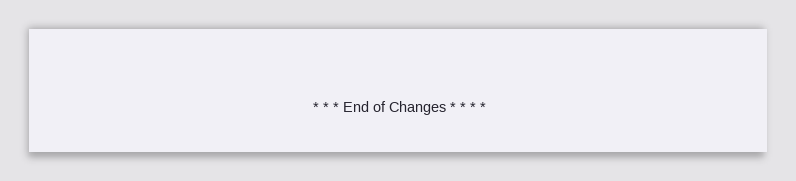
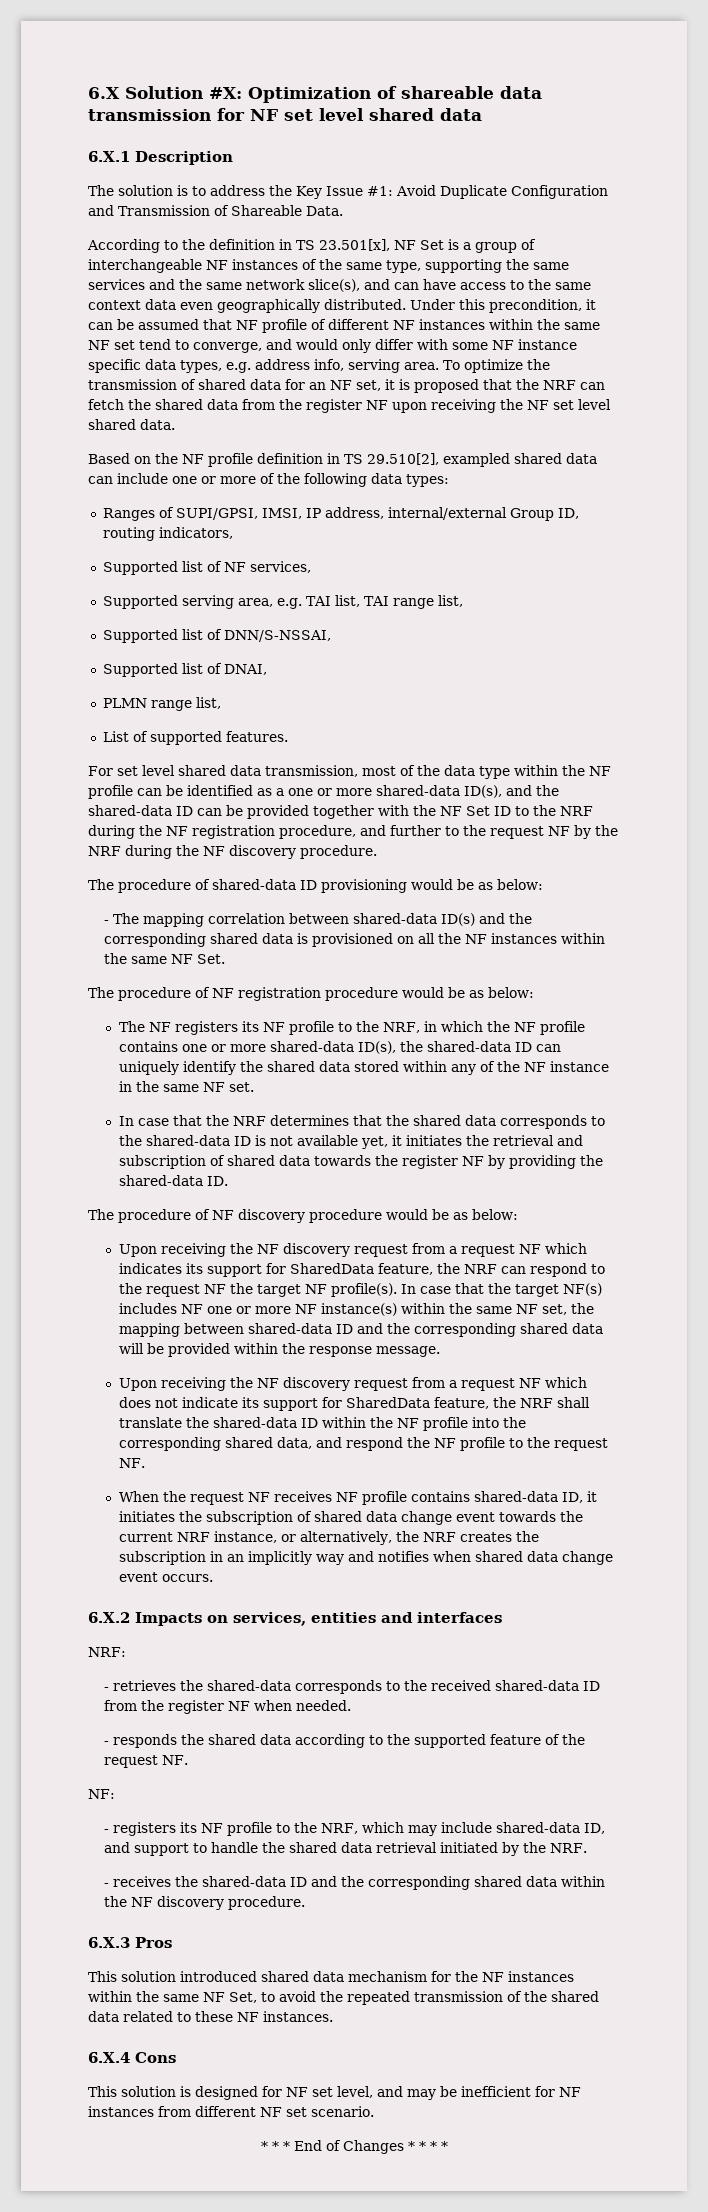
+ 6.X Solution #X: Optimization of shareable data transmission for NF set level shared data
+ 6.X.1 Description
+ The solution is to address the Key Issue #1: Avoid Duplicate Configuration and Transmission of Shareable Data.
+ According to the definition in TS 23.501[x], NF Set is a group of interchangeable NF instances of the same type, supporting the same services and the same network slice(s), and can have access to the same context data even geographically distributed. Under this precondition, it can be assumed that NF profile of different NF instances within the same NF set tend to converge, and would only differ with some NF instance specific data types, e.g. address info, serving area. To optimize the transmission of shared data for an NF set, it is proposed that the NRF can fetch the shared data from the register NF upon receiving the NF set level shared data.
+ Based on the NF profile definition in TS 29.510[2], exampled shared data can include one or more of the following data types:
+ Ranges of SUPI/GPSI, IMSI, IP address, internal/external Group ID, routing indicators,
+ Supported list of NF services,
+ Supported serving area, e.g. TAI list, TAI range list,
+ Supported list of DNN/S-NSSAI,
+ Supported list of DNAI,
+ PLMN range list,
+ List of supported features.
+ For set level shared data transmission, most of the data type within the NF profile can be identified as a one or more shared-data ID(s), and the shared-data ID can be provided together with the NF Set ID to the NRF during the NF registration procedure, and further to the request NF by the NRF during the NF discovery procedure.
+ The procedure of shared-data ID provisioning would be as below:
+ - The mapping correlation between shared-data ID(s) and the corresponding shared data is provisioned on all the NF instances within the same NF Set.
+ The procedure of NF registration procedure would be as below:
+ The NF registers its NF profile to the NRF, in which the NF profile contains one or more shared-data ID(s), the shared-data ID can uniquely identify the shared data stored within any of the NF instance in the same NF set.
+ In case that the NRF determines that the shared data corresponds to the shared-data ID is not available yet, it initiates the retrieval and subscription of shared data towards the register NF by providing the shared-data ID.
+ The procedure of NF discovery procedure would be as below:
+ Upon receiving the NF discovery request from a request NF which indicates its support for SharedData feature, the NRF can respond to the request NF the target NF profile(s). In case that the target NF(s) includes NF one or more NF instance(s) within the same NF set, the mapping between shared-data ID and the corresponding shared data will be provided within the response message.
+ Upon receiving the NF discovery request from a request NF which does not indicate its support for SharedData feature, the NRF shall translate the shared-data ID within the NF profile into the corresponding shared data, and respond the NF profile to the request NF.
+ When the request NF receives NF profile contains shared-data ID, it initiates the subscription of shared data change event towards the current NRF instance, or alternatively, the NRF creates the subscription in an implicitly way and notifies when shared data change event occurs.
+ 6.X.2 Impacts on services, entities and interfaces
+ NRF:
+ - retrieves the shared-data corresponds to the received shared-data ID from the register NF when needed.
+ - responds the shared data according to the supported feature of the request NF.
+ NF:
+ - registers its NF profile to the NRF, which may include shared-data ID, and support to handle the shared data retrieval initiated by the NRF.
+ - receives the shared-data ID and the corresponding shared data within the NF discovery procedure.
+ 6.X.3 Pros
+ This solution introduced shared data mechanism for the NF instances within the same NF Set, to avoid the repeated transmission of the shared data related to these NF instances.
+ 6.X.4 Cons
+ This solution is designed for NF set level, and may be inefficient for NF instances from different NF set scenario.

